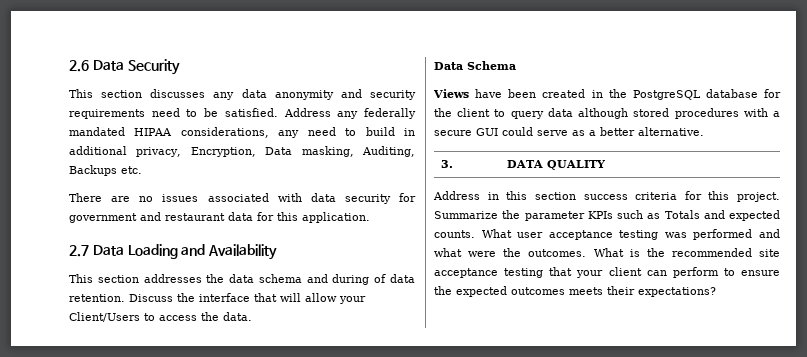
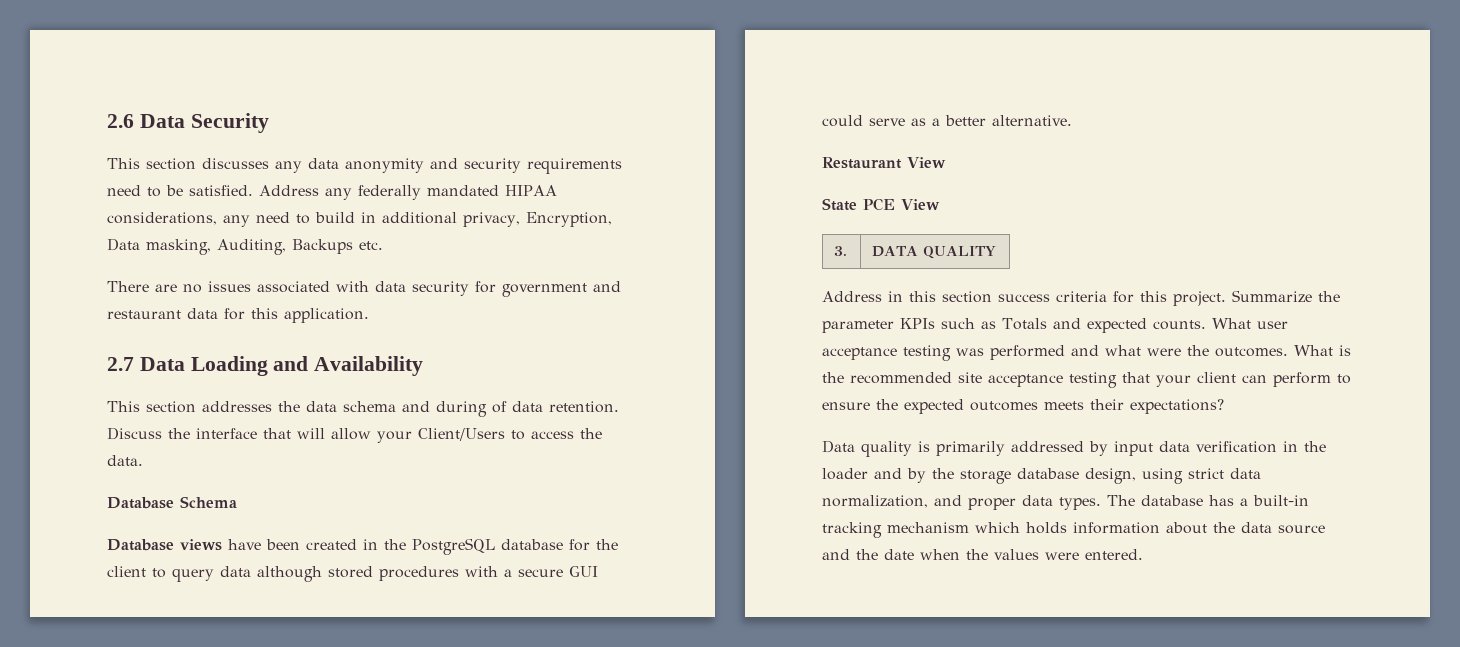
- Data Schema
+ Database Schema
- Views have been created in the PostgreSQL database for the client to query data although stored procedures with a secure GUI could serve as a better alternative.
+ Database views have been created in the PostgreSQL database for the client to query data although stored procedures with a secure GUI could serve as a better alternative.
+ Restaurant View
+ State PCE View
+ Data quality is primarily addressed by input data verification in the loader and by the storage database design, using strict data normalization, and proper data types. The database has a built-in tracking mechanism which holds information about the data source and the date when the values were entered.

